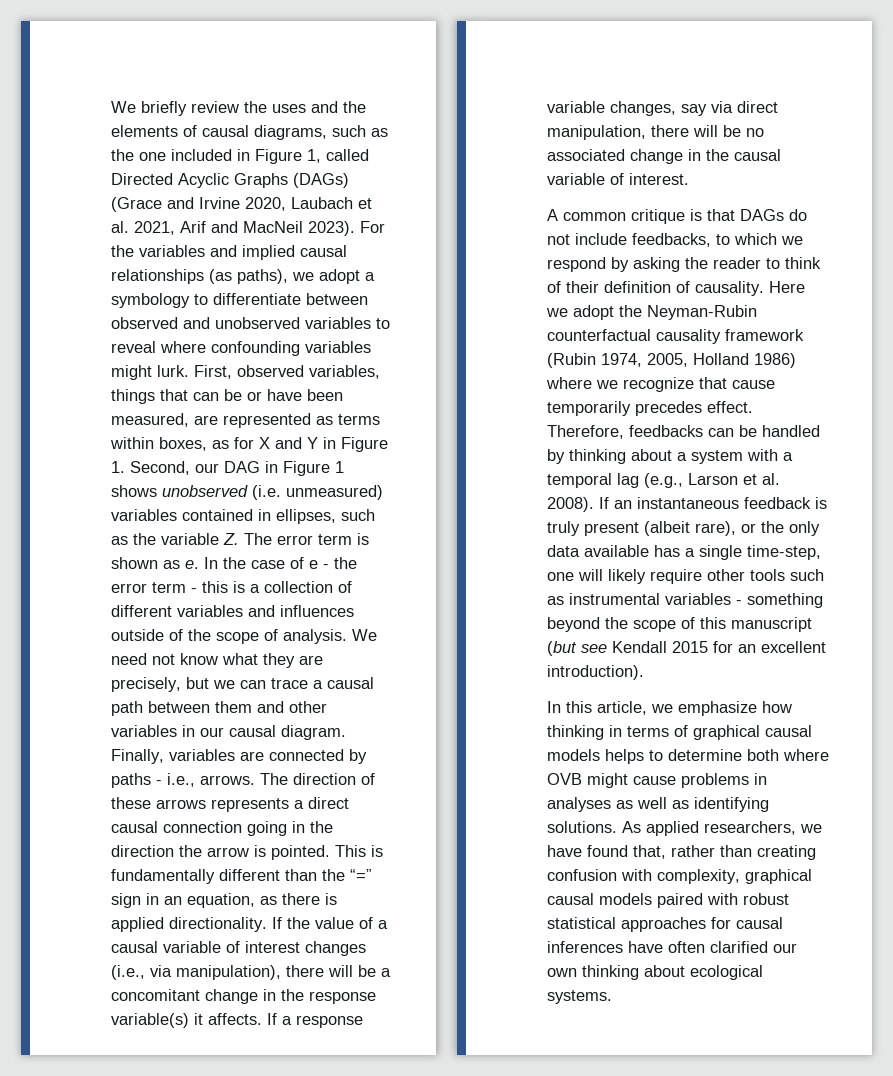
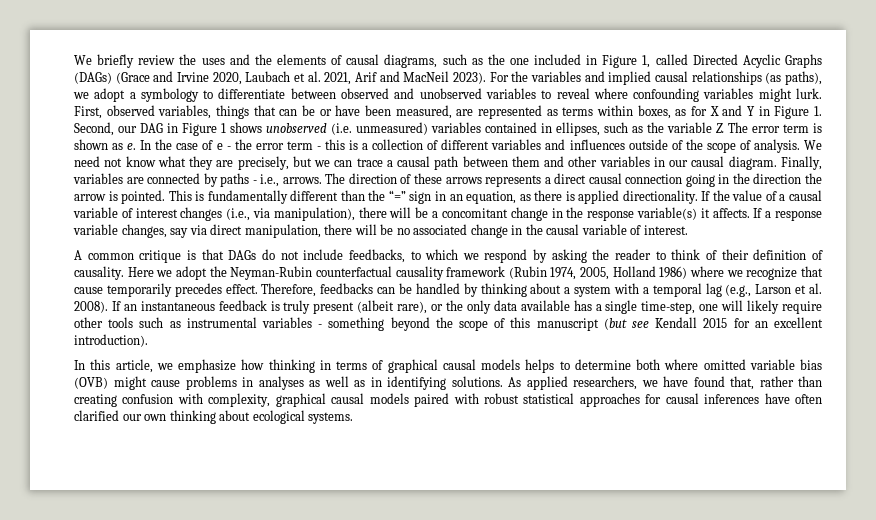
- In this article, we emphasize how thinking in terms of graphical causal models helps to determine both where OVB might cause problems in analyses as well as identifying solutions.
+ In this article, we emphasize how thinking in terms of graphical causal models helps to determine both where omitted variable bias (OVB) might cause problems in analyses as well as in identifying solutions.

